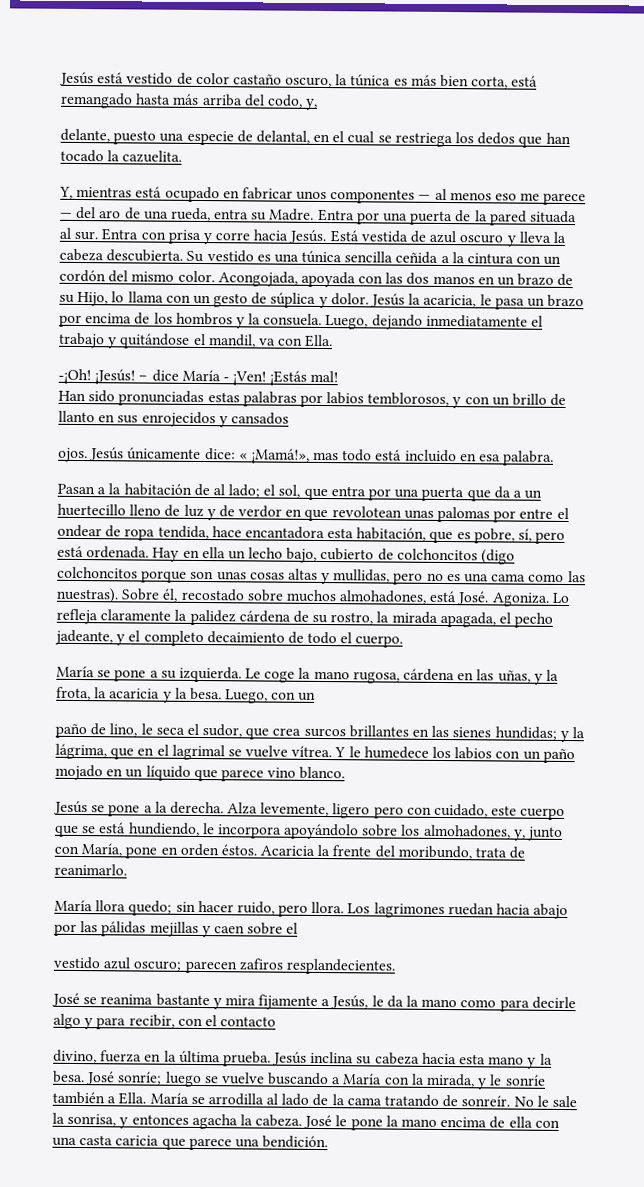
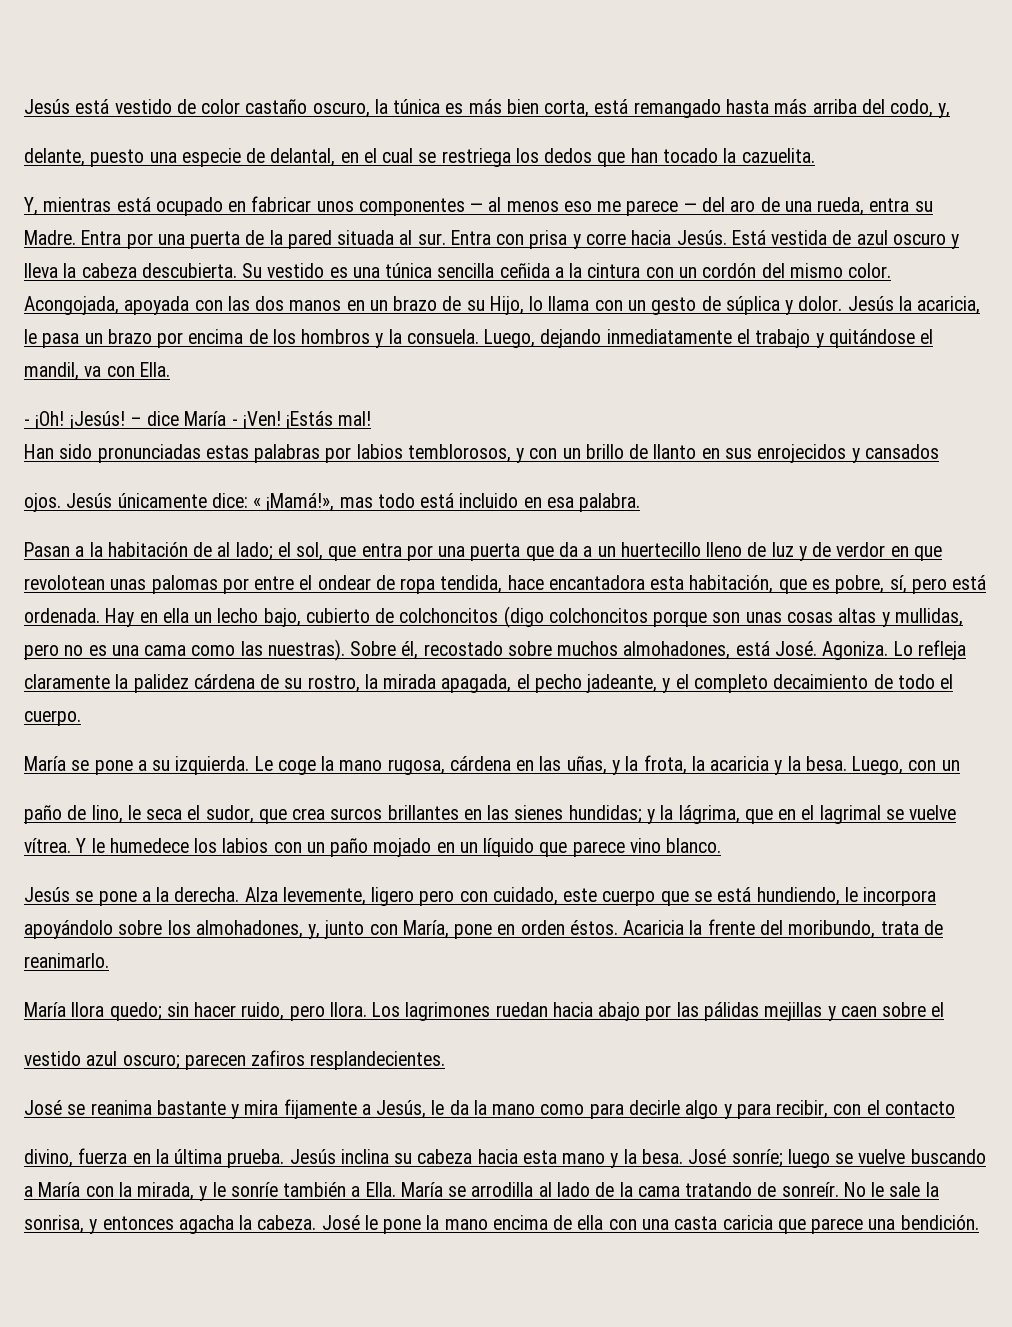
- -¡Oh!
+ - ¡Oh!

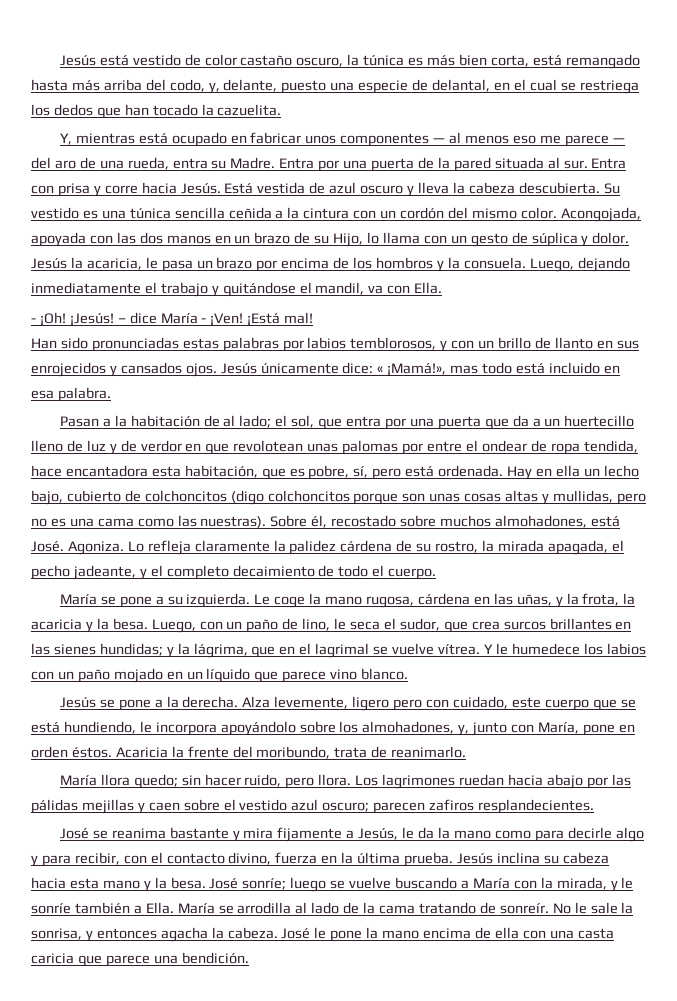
- Jesús está vestido de color castaño oscuro, la túnica es más bien corta, está remangado hasta más arriba del codo, y,
- delante, puesto una especie de delantal, en el cual se restriega los dedos que han tocado la cazuelita.
+ Jesús está vestido de color castaño oscuro, la túnica es más bien corta, está remangado hasta más arriba del codo, y, delante, puesto una especie de delantal, en el cual se restriega los dedos que han tocado la cazuelita.
- ¡Estás mal!
+ ¡Está mal!
- Han sido pronunciadas estas palabras por labios temblorosos, y con un brillo de llanto en sus enrojecidos y cansados
- ojos.
+ Han sido pronunciadas estas palabras por labios temblorosos, y con un brillo de llanto en sus enrojecidos y cansados ojos.
- Luego, con un
- paño de lino, le seca el sudor, que crea surcos brillantes en las sienes hundidas; y la lágrima, que en el lagrimal se vuelve vítrea.
+ Luego, con un paño de lino, le seca el sudor, que crea surcos brillantes en las sienes hundidas; y la lágrima, que en el lagrimal se vuelve vítrea.
- Los lagrimones ruedan hacia abajo por las pálidas mejillas y caen sobre el
- vestido azul oscuro; parecen zafiros resplandecientes.
+ Los lagrimones ruedan hacia abajo por las pálidas mejillas y caen sobre el vestido azul oscuro; parecen zafiros resplandecientes.
- José se reanima bastante y mira fijamente a Jesús, le da la mano como para decirle algo y para recibir, con el contacto
- divino, fuerza en la última prueba.
+ José se reanima bastante y mira fijamente a Jesús, le da la mano como para decirle algo y para recibir, con el contacto divino, fuerza en la última prueba.

